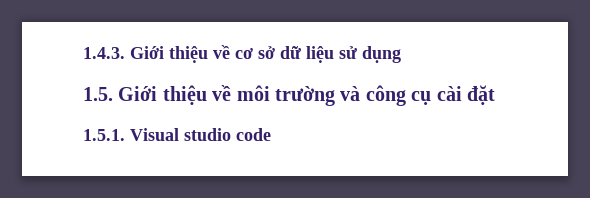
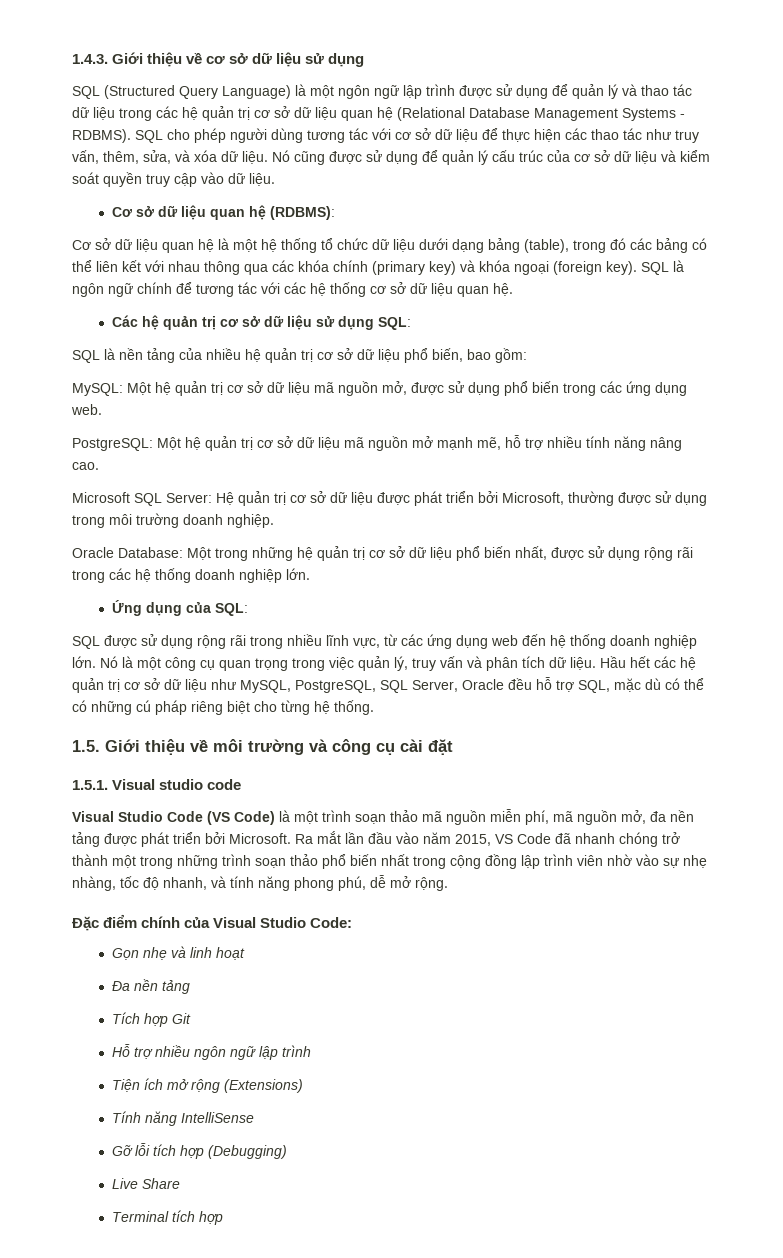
+ SQL (Structured Query Language) là một ngôn ngữ lập trình được sử dụng để quản lý và thao tác dữ liệu trong các hệ quản trị cơ sở dữ liệu quan hệ (Relational Database Management Systems - RDBMS). SQL cho phép người dùng tương tác với cơ sở dữ liệu để thực hiện các thao tác như truy vấn, thêm, sửa, và xóa dữ liệu. Nó cũng được sử dụng để quản lý cấu trúc của cơ sở dữ liệu và kiểm soát quyền truy cập vào dữ liệu.
+ Cơ sở dữ liệu quan hệ (RDBMS):
+ Cơ sở dữ liệu quan hệ là một hệ thống tổ chức dữ liệu dưới dạng bảng (table), trong đó các bảng có thể liên kết với nhau thông qua các khóa chính (primary key) và khóa ngoại (foreign key). SQL là ngôn ngữ chính để tương tác với các hệ thống cơ sở dữ liệu quan hệ.
+ Các hệ quản trị cơ sở dữ liệu sử dụng SQL:
+ SQL là nền tảng của nhiều hệ quản trị cơ sở dữ liệu phổ biến, bao gồm:
+ MySQL: Một hệ quản trị cơ sở dữ liệu mã nguồn mở, được sử dụng phổ biến trong các ứng dụng web.
+ PostgreSQL: Một hệ quản trị cơ sở dữ liệu mã nguồn mở mạnh mẽ, hỗ trợ nhiều tính năng nâng cao.
+ Microsoft SQL Server: Hệ quản trị cơ sở dữ liệu được phát triển bởi Microsoft, thường được sử dụng trong môi trường doanh nghiệp.
+ Oracle Database: Một trong những hệ quản trị cơ sở dữ liệu phổ biến nhất, được sử dụng rộng rãi trong các hệ thống doanh nghiệp lớn.
+ Ứng dụng của SQL:
+ SQL được sử dụng rộng rãi trong nhiều lĩnh vực, từ các ứng dụng web đến hệ thống doanh nghiệp lớn. Nó là một công cụ quan trọng trong việc quản lý, truy vấn và phân tích dữ liệu. Hầu hết các hệ quản trị cơ sở dữ liệu như MySQL, PostgreSQL, SQL Server, Oracle đều hỗ trợ SQL, mặc dù có thể có những cú pháp riêng biệt cho từng hệ thống.
+ Visual Studio Code (VS Code) là một trình soạn thảo mã nguồn miễn phí, mã nguồn mở, đa nền tảng được phát triển bởi Microsoft. Ra mắt lần đầu vào năm 2015, VS Code đã nhanh chóng trở thành một trong những trình soạn thảo phổ biến nhất trong cộng đồng lập trình viên nhờ vào sự nhẹ nhàng, tốc độ nhanh, và tính năng phong phú, dễ mở rộng.
+ Đặc điểm chính của Visual Studio Code:
+ Gọn nhẹ và linh hoạt
+ Đa nền tảng
+ Tích hợp Git
+ Hỗ trợ nhiều ngôn ngữ lập trình
+ Tiện ích mở rộng (Extensions)
+ Tính năng IntelliSense
+ Gỡ lỗi tích hợp (Debugging)
+ Live Share
+ Terminal tích hợp

